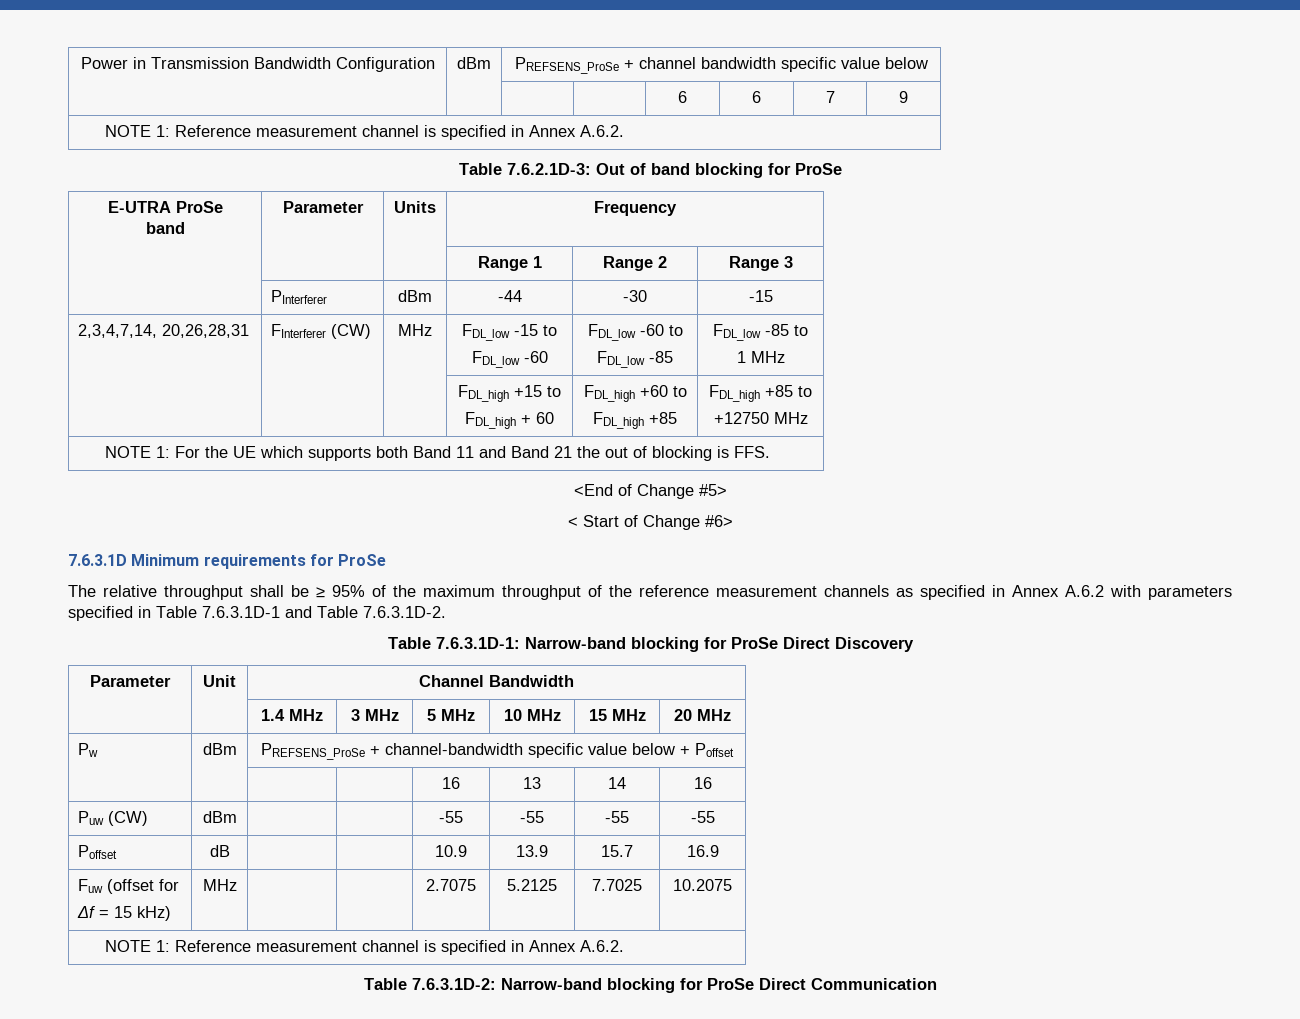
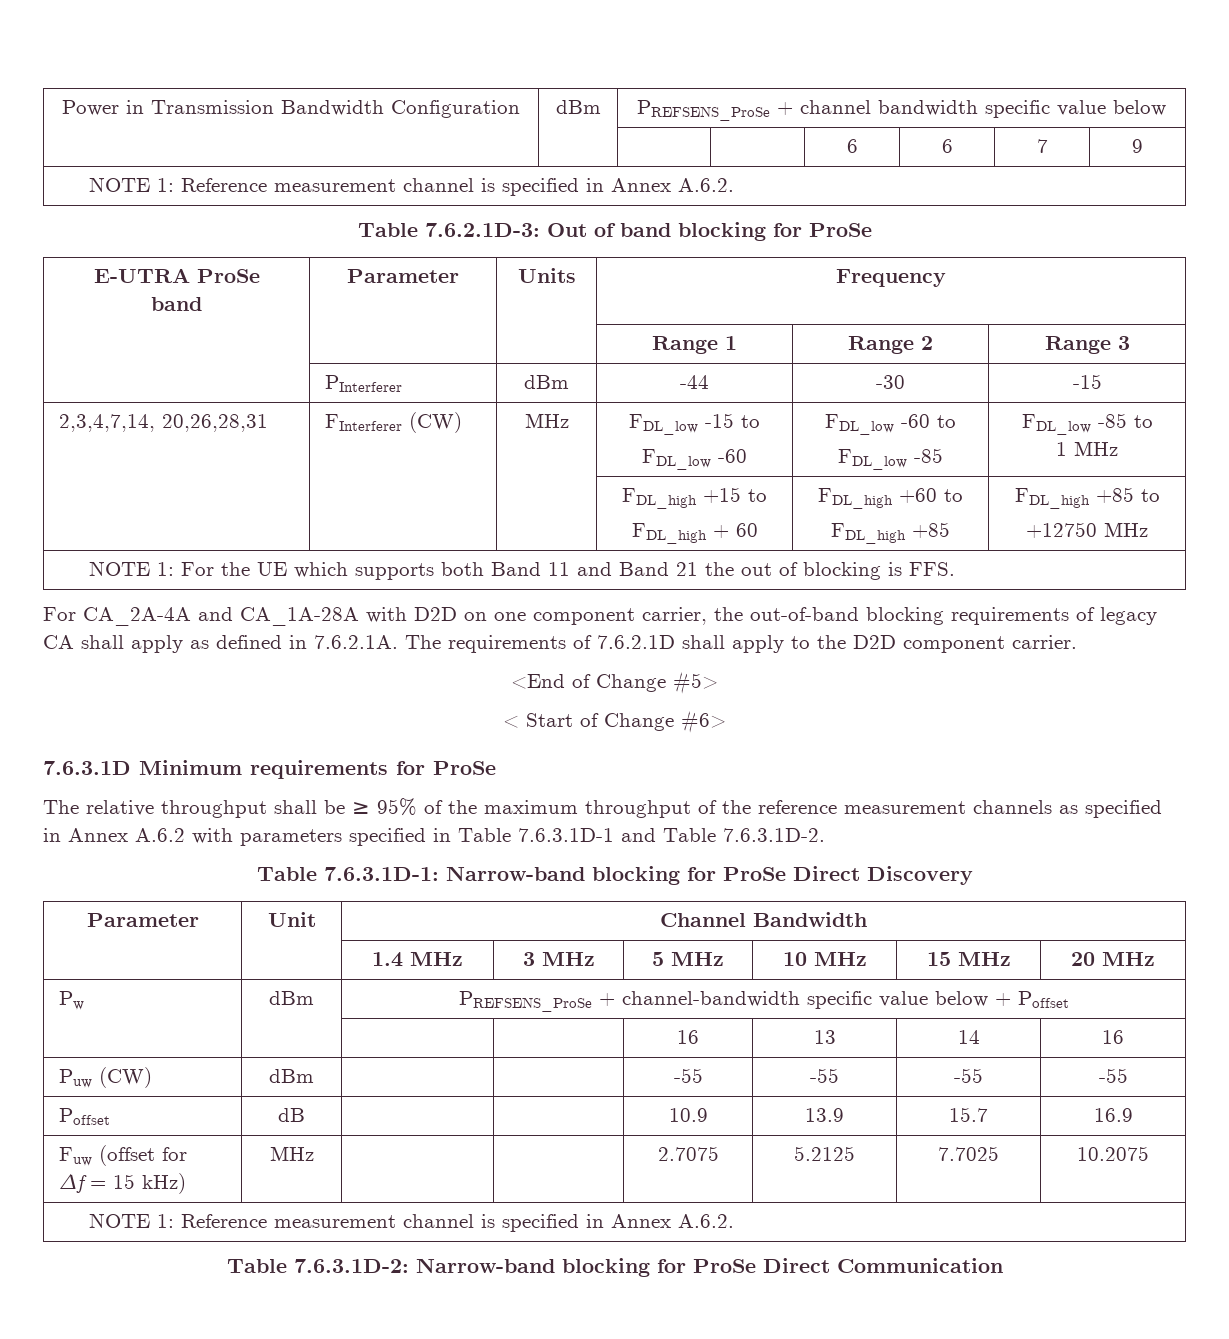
+ For CA_2A-4A and CA_1A-28A with D2D on one component carrier, the out-of-band blocking requirements of legacy CA shall apply as defined in 7.6.2.1A. The requirements of 7.6.2.1D shall apply to the D2D component carrier.

